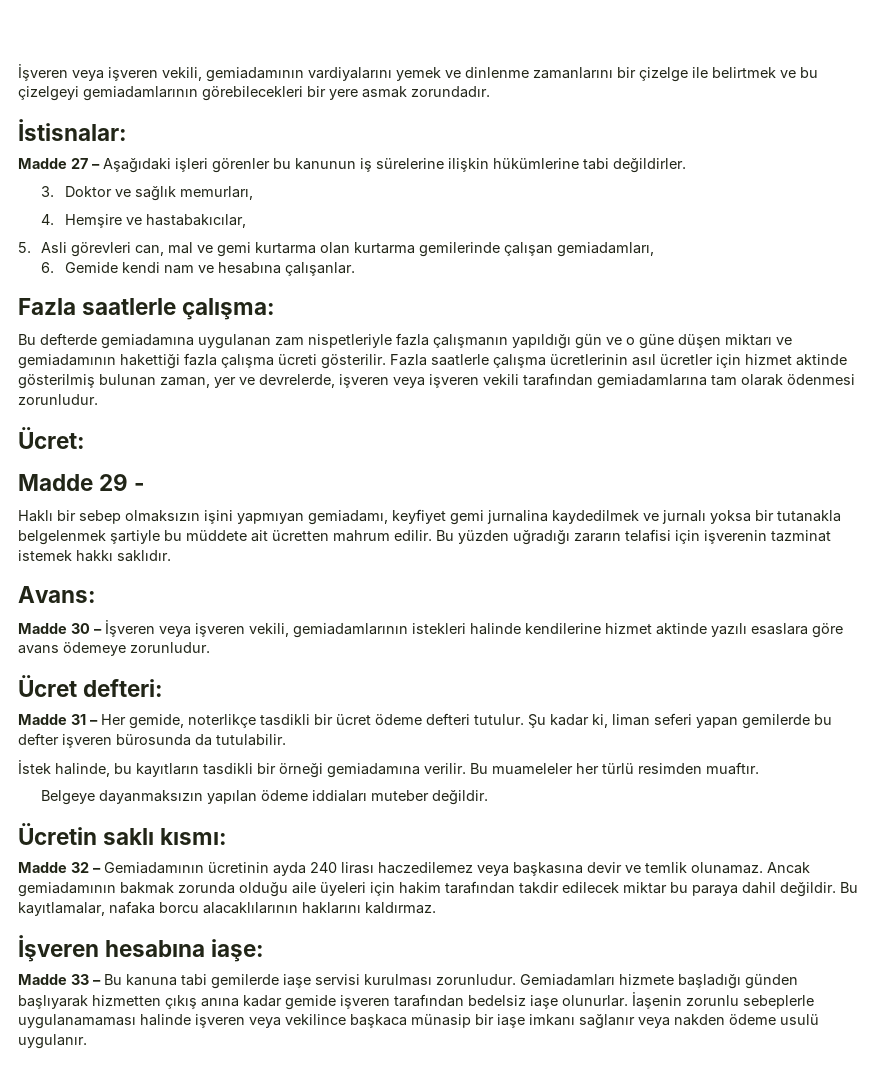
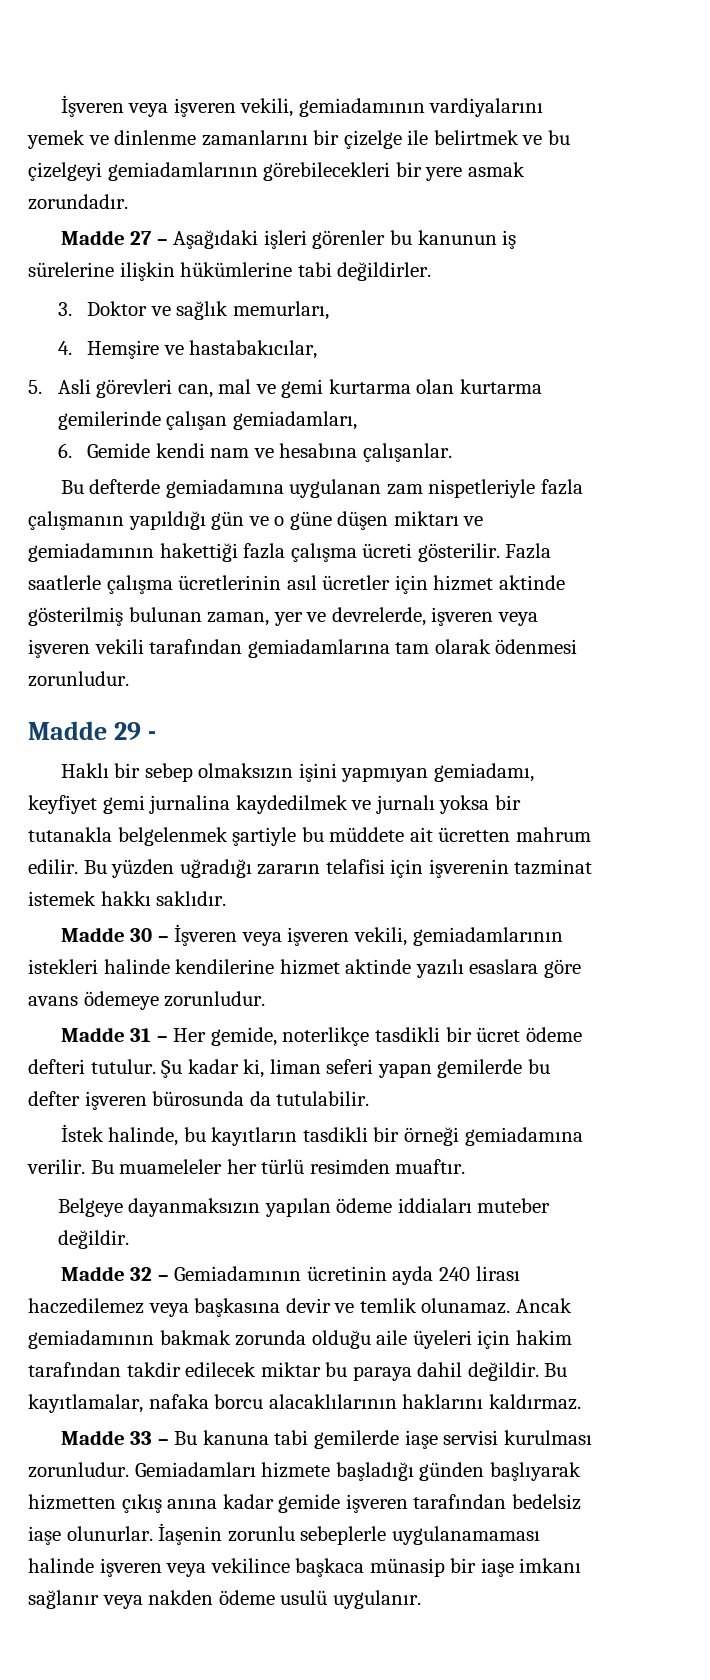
- İstisnalar:
- Fazla saatlerle çalışma:
- Ücret:
- Avans:
- Ücret defteri:
- Ücretin saklı kısmı:
- İşveren hesabına iaşe:

